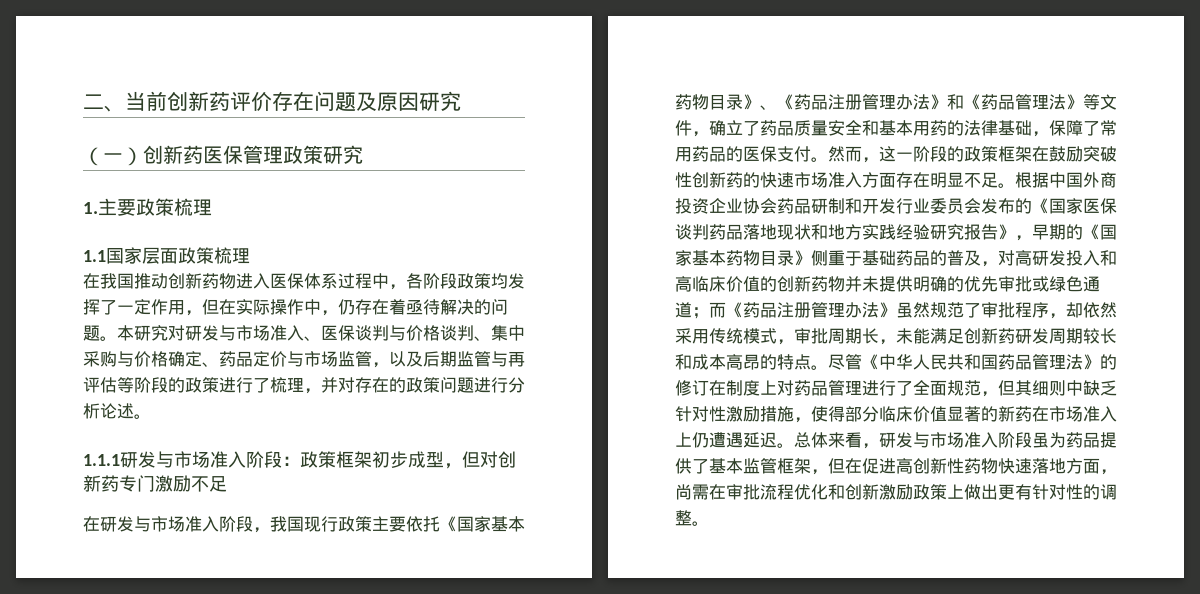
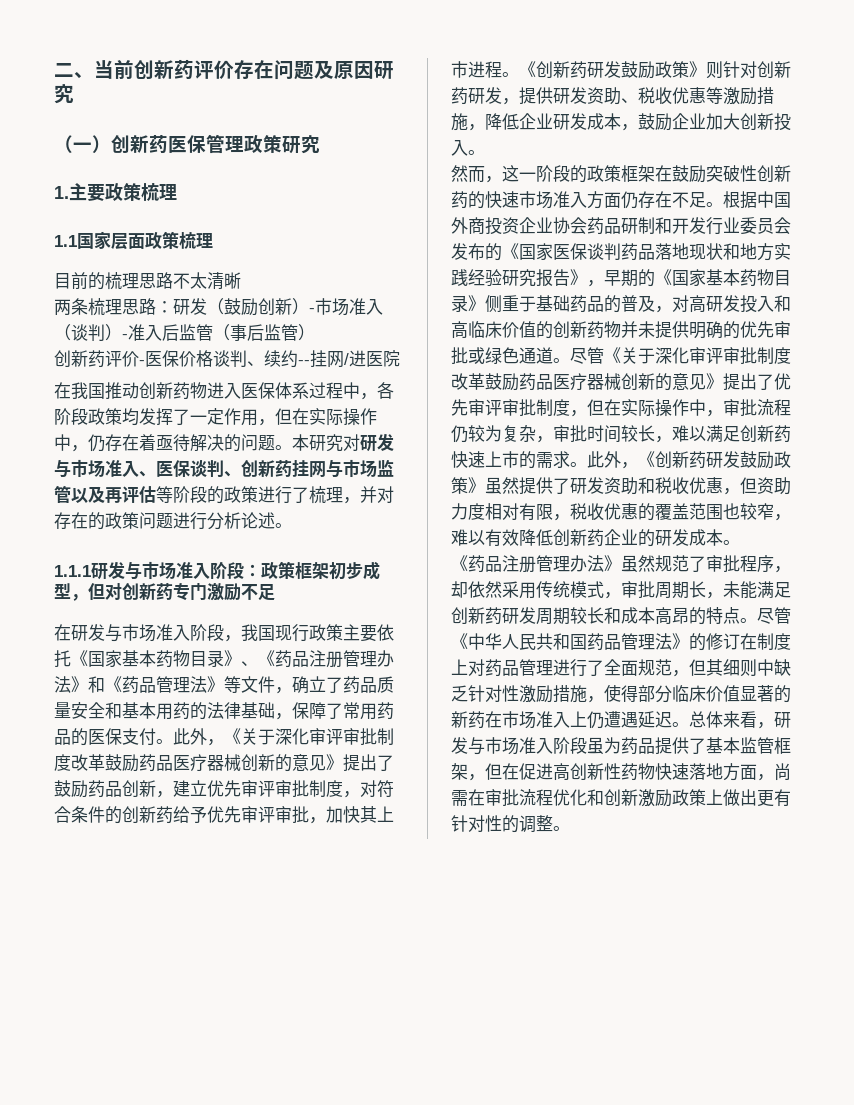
+ 目前的梳理思路不太清晰
+ 两条梳理思路：研发（鼓励创新）-市场准入（谈判）-准入后监管（事后监管）
+ 创新药评价-医保价格谈判、续约--挂网/进医院
- 本研究对研发与市场准入、医保谈判与价格谈判、集中采购与价格确定、药品定价与市场监管，以及后期监管与再评估等阶段的政策进行了梳理，并对存在的政策问题进行分析论述。
+ 本研究对研发与市场准入、医保谈判、创新药挂网与市场监管以及再评估等阶段的政策进行了梳理，并对存在的政策问题进行分析论述。
- 在研发与市场准入阶段，我国现行政策主要依托《国家基本药物目录》、《药品注册管理办法》和《药品管理法》等文件，确立了药品质量安全和基本用药的法律基础，保障了常用药品的医保支付。然而，这一阶段的政策框架在鼓励突破性创新药的快速市场准入方面存在明显不足。
+ 在研发与市场准入阶段，我国现行政策主要依托《国家基本药物目录》、《药品注册管理办法》和《药品管理法》等文件，确立了药品质量安全和基本用药的法律基础，保障了常用药品的医保支付。此外，《关于深化审评审批制度改革鼓励药品医疗器械创新的意见》提出了鼓励药品创新，建立优先审评审批制度，对符合条件的创新药给予优先审评审批，加快其上市进程。《创新药研发鼓励政策》则针对创新药研发，提供研发资助、税收优惠等激励措施，降低企业研发成本，鼓励企业加大创新投入。
+ 然而，这一阶段的政策框架在鼓励突破性创新药的快速市场准入方面仍存在不足。
- 根据中国外商投资企业协会药品研制和开发行业委员会发布的《国家医保谈判药品落地现状和地方实践经验研究报告》，早期的《国家基本药物目录》侧重于基础药品的普及，对高研发投入和高临床价值的创新药物并未提供明确的优先审批或绿色通道；而《药品注册管理办法》虽然规范了审批程序，却依然采用传统模式，审批周期长，未能满足创新药研发周期较长和成本高昂的特点。
+ 根据中国外商投资企业协会药品研制和开发行业委员会发布的《国家医保谈判药品落地现状和地方实践经验研究报告》，早期的《国家基本药物目录》侧重于基础药品的普及，对高研发投入和高临床价值的创新药物并未提供明确的优先审批或绿色通道。尽管《关于深化审评审批制度改革鼓励药品医疗器械创新的意见》提出了优先审评审批制度，但在实际操作中，审批流程仍较为复杂，审批时间较长，难以满足创新药快速上市的需求。此外，《创新药研发鼓励政策》虽然提供了研发资助和税收优惠，但资助力度相对有限，税收优惠的覆盖范围也较窄，难以有效降低创新药企业的研发成本。
+ 《药品注册管理办法》虽然规范了审批程序，却依然采用传统模式，审批周期长，未能满足创新药研发周期较长和成本高昂的特点。

